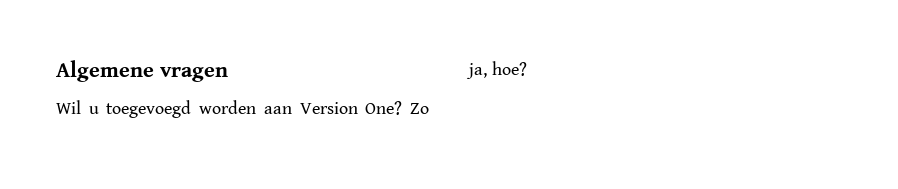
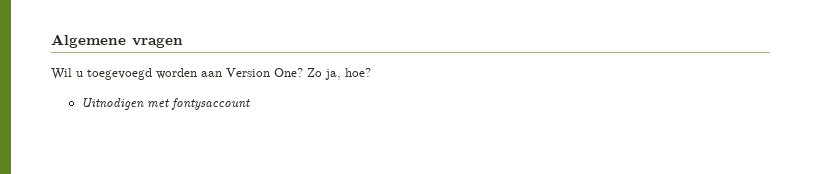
+ Uitnodigen met fontysaccount

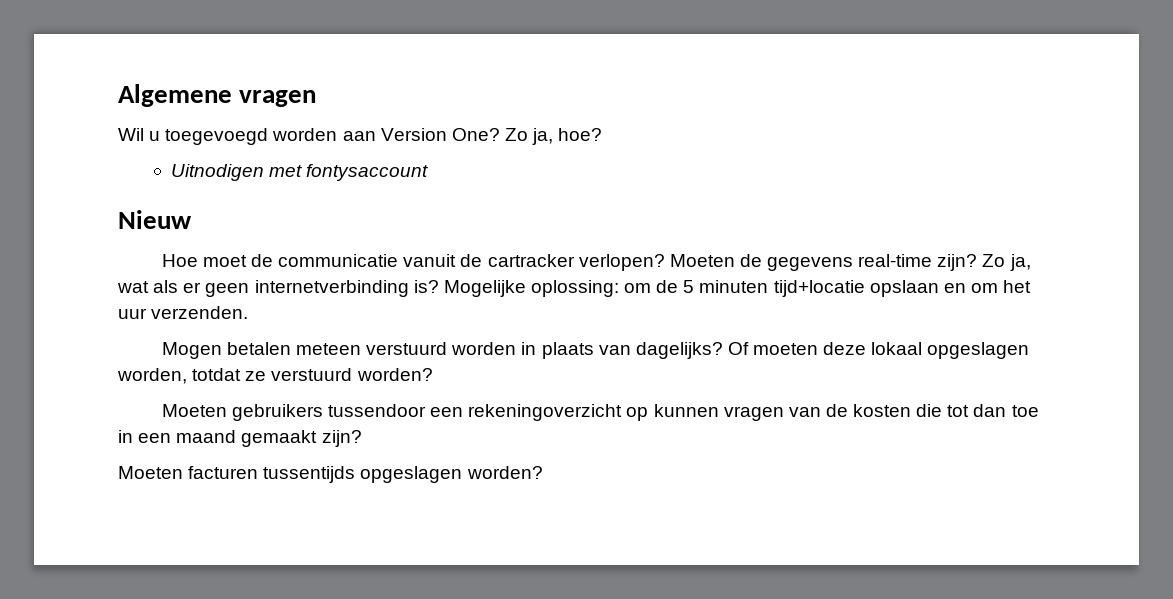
+ Nieuw
+ Hoe moet de communicatie vanuit de cartracker verlopen? Moeten de gegevens real-time zijn? Zo ja, wat als er geen internetverbinding is? Mogelijke oplossing: om de 5 minuten tijd+locatie opslaan en om het uur verzenden.
+ Mogen betalen meteen verstuurd worden in plaats van dagelijks? Of moeten deze lokaal opgeslagen worden, totdat ze verstuurd worden?
+ Moeten gebruikers tussendoor een rekeningoverzicht op kunnen vragen van de kosten die tot dan toe in een maand gemaakt zijn?
+ Moeten facturen tussentijds opgeslagen worden?

